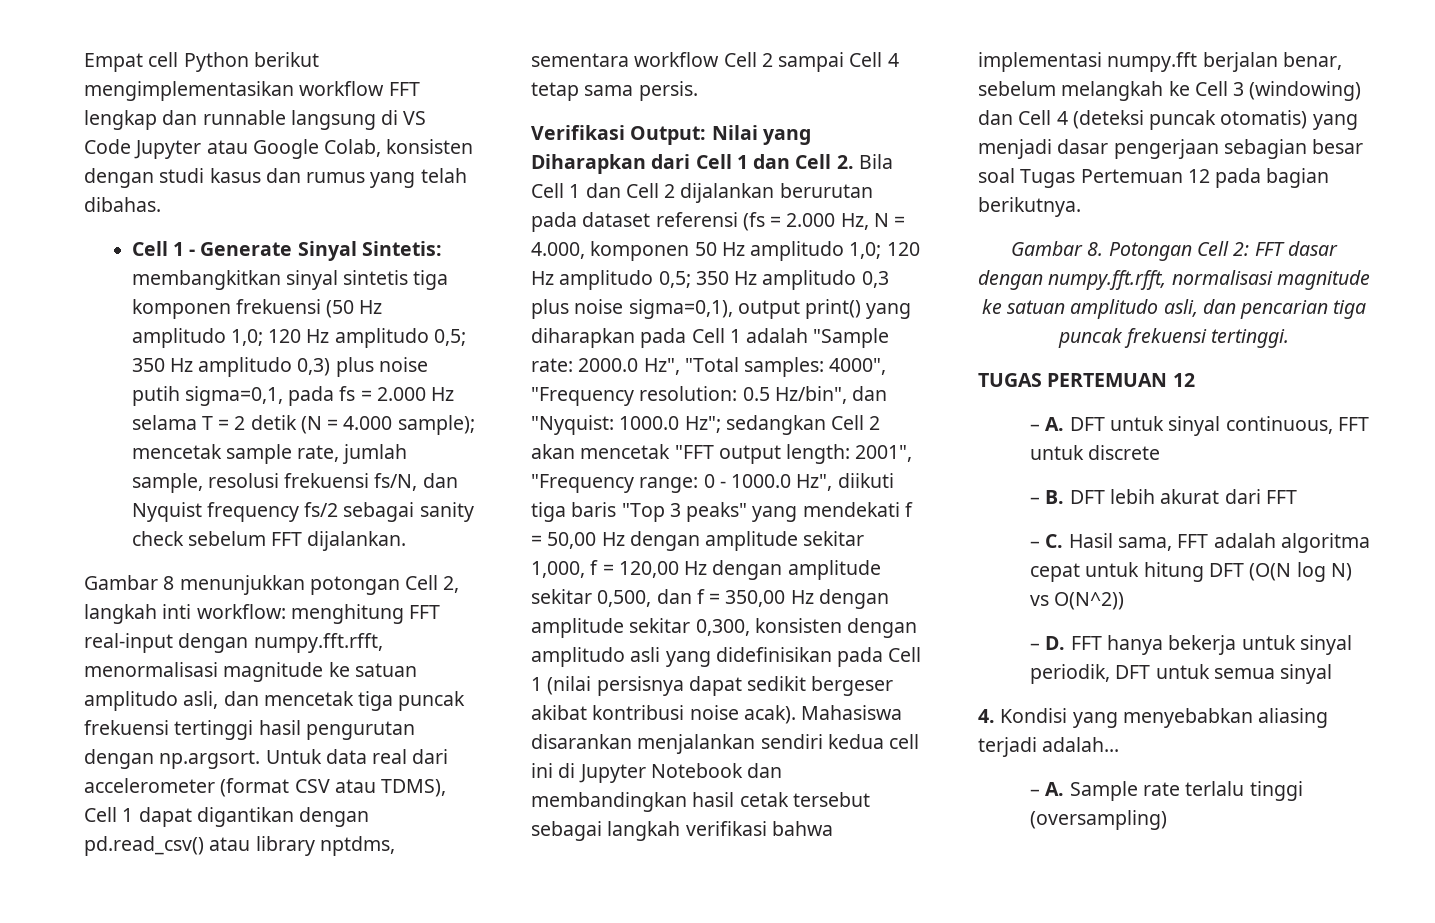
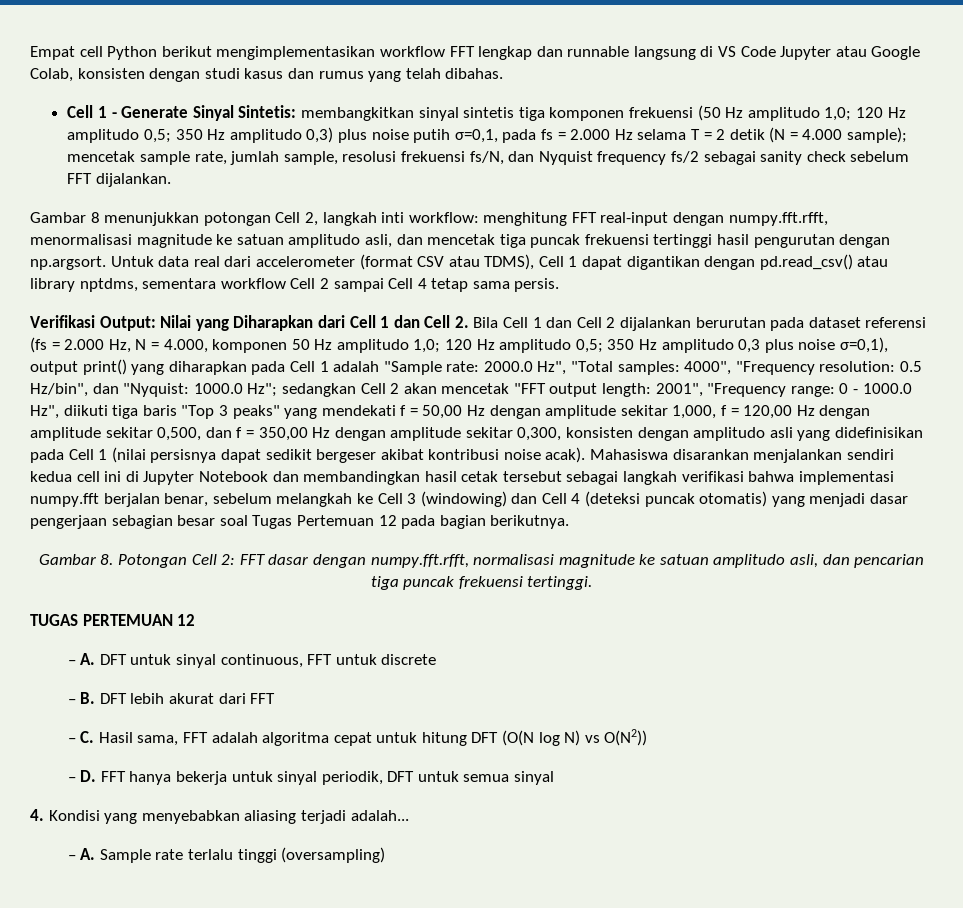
- Cell 1 - Generate Sinyal Sintetis: membangkitkan sinyal sintetis tiga komponen frekuensi (50 Hz amplitudo 1,0; 120 Hz amplitudo 0,5; 350 Hz amplitudo 0,3) plus noise putih sigma=0,1, pada fs = 2.000 Hz selama T = 2 detik (N = 4.000 sample); mencetak sample rate, jumlah sample, resolusi frekuensi fs/N, dan Nyquist frequency fs/2 sebagai sanity check sebelum FFT dijalankan.
+ Cell 1 - Generate Sinyal Sintetis: membangkitkan sinyal sintetis tiga komponen frekuensi (50 Hz amplitudo 1,0; 120 Hz amplitudo 0,5; 350 Hz amplitudo 0,3) plus noise putih σ=0,1, pada fs = 2.000 Hz selama T = 2 detik (N = 4.000 sample); mencetak sample rate, jumlah sample, resolusi frekuensi fs/N, dan Nyquist frequency fs/2 sebagai sanity check sebelum FFT dijalankan.
- 350 Hz amplitudo 0,3 plus noise sigma=0,1), output print() yang diharapkan pada Cell 1 adalah "Sample rate:
+ 350 Hz amplitudo 0,3 plus noise σ=0,1), output print() yang diharapkan pada Cell 1 adalah "Sample rate:
- – C. Hasil sama, FFT adalah algoritma cepat untuk hitung DFT (O(N log N) vs O(N^2))
+ – C. Hasil sama, FFT adalah algoritma cepat untuk hitung DFT (O(N log N) vs O(N2))

